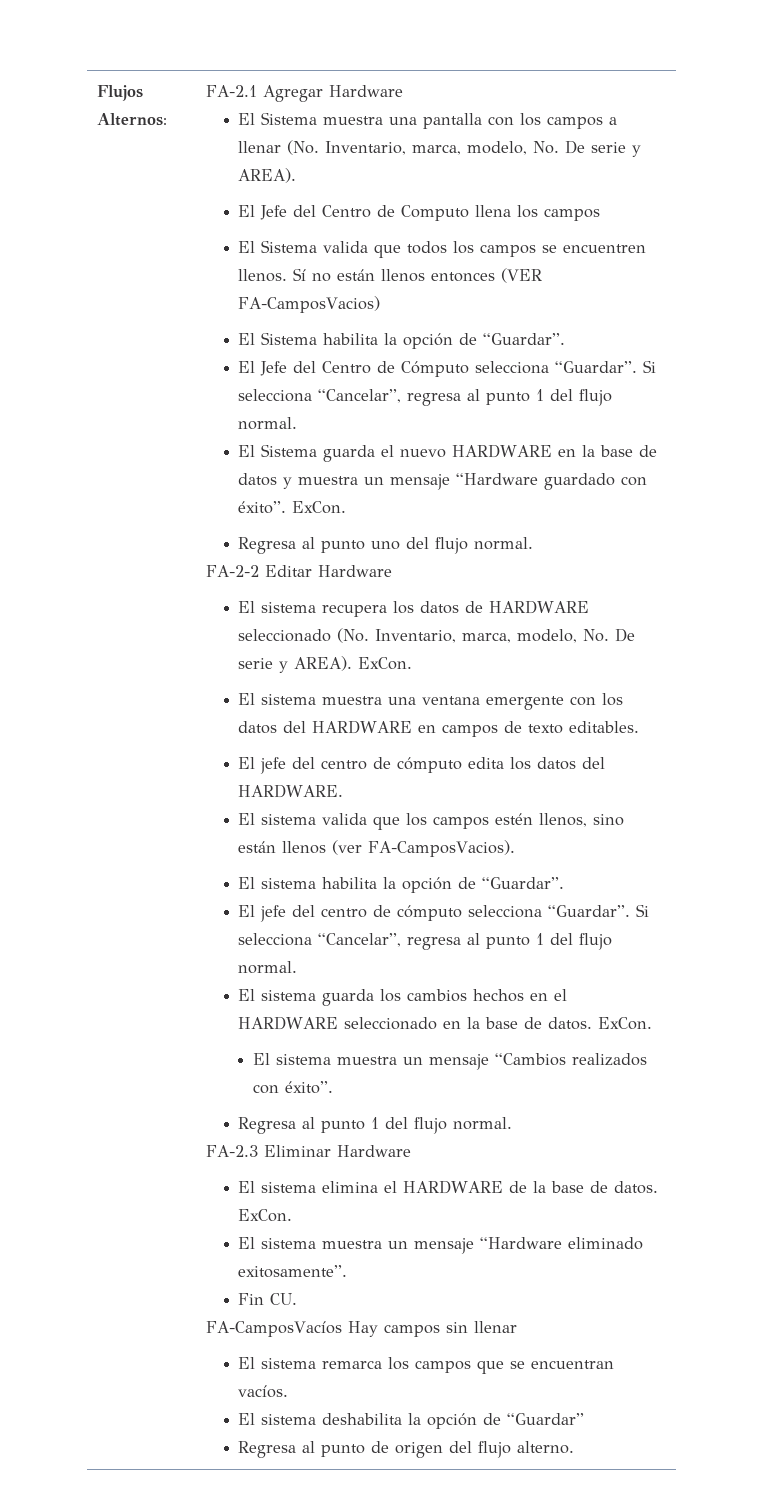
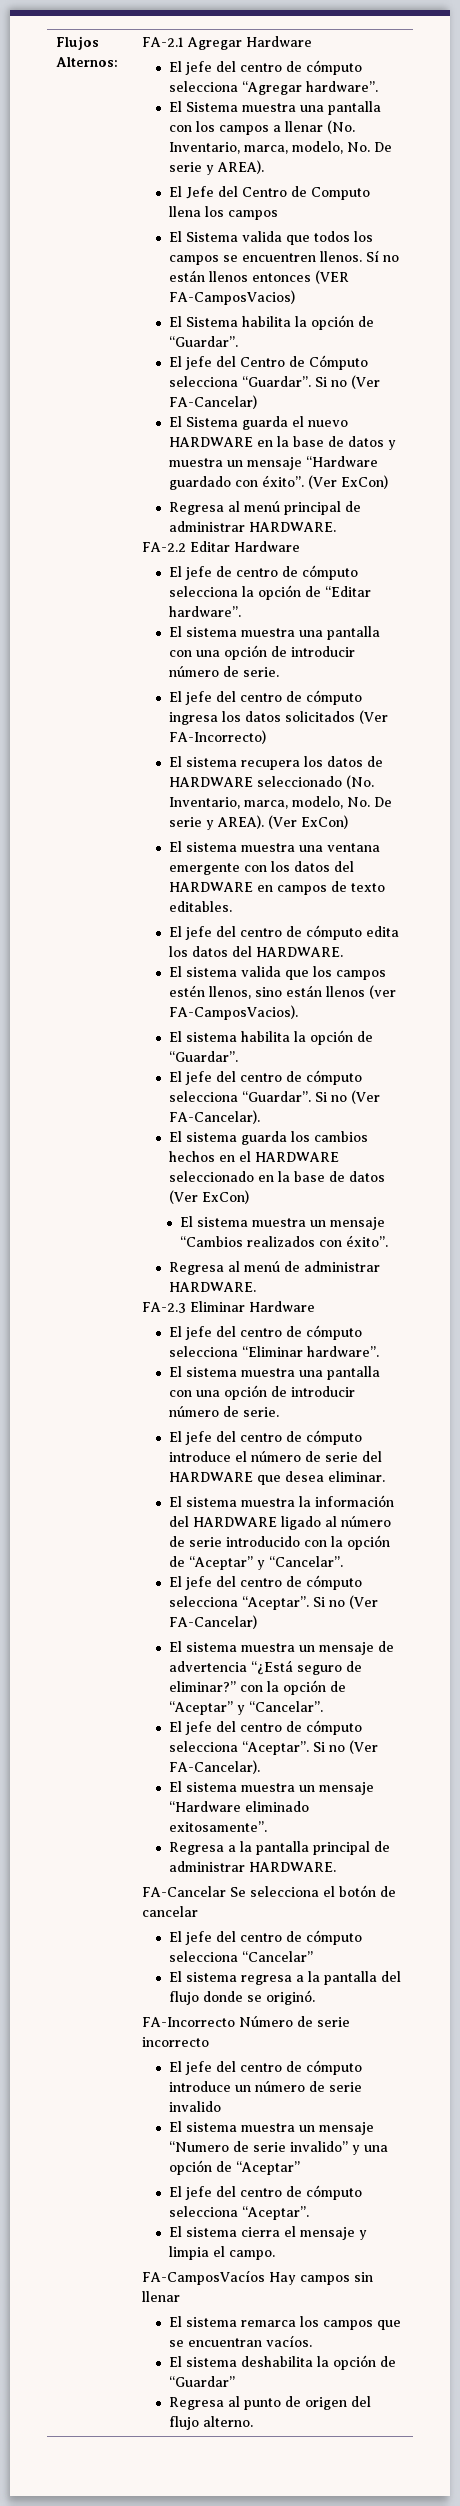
+ El jefe del centro de cómputo selecciona “Agregar hardware”.
- El Jefe del Centro de Cómputo selecciona “Guardar”. Si selecciona “Cancelar”, regresa al punto 1 del flujo normal.
+ El jefe del Centro de Cómputo selecciona “Guardar”. Si no (Ver FA-Cancelar)
- El Sistema guarda el nuevo HARDWARE en la base de datos y muestra un mensaje “Hardware guardado con éxito”. ExCon.
- Regresa al punto uno del flujo normal.
- FA-2-2 Editar Hardware
+ El Sistema guarda el nuevo HARDWARE en la base de datos y muestra un mensaje “Hardware guardado con éxito”. (Ver ExCon)
+ Regresa al menú principal de administrar HARDWARE.
+ FA-2.2 Editar Hardware
+ El jefe de centro de cómputo selecciona la opción de “Editar hardware”.
+ El sistema muestra una pantalla con una opción de introducir número de serie.
+ El jefe del centro de cómputo ingresa los datos solicitados (Ver FA-Incorrecto)
- El sistema recupera los datos de HARDWARE seleccionado (No. Inventario, marca, modelo, No. De serie y AREA). ExCon.
+ El sistema recupera los datos de HARDWARE seleccionado (No. Inventario, marca, modelo, No. De serie y AREA). (Ver ExCon)
- El jefe del centro de cómputo selecciona “Guardar”. Si selecciona “Cancelar”, regresa al punto 1 del flujo normal.
+ El jefe del centro de cómputo selecciona “Guardar”. Si no (Ver FA-Cancelar).
- El sistema guarda los cambios hechos en el HARDWARE seleccionado en la base de datos. ExCon.
+ El sistema guarda los cambios hechos en el HARDWARE seleccionado en la base de datos (Ver ExCon)
- Regresa al punto 1 del flujo normal.
+ Regresa al menú de administrar HARDWARE.
  FA-2.3 Eliminar Hardware
- El sistema elimina el HARDWARE de la base de datos. ExCon.
+ El jefe del centro de cómputo selecciona “Eliminar hardware”.
+ El sistema muestra una pantalla con una opción de introducir número de serie.
+ El jefe del centro de cómputo introduce el número de serie del HARDWARE que desea eliminar.
+ El sistema muestra la información del HARDWARE ligado al número de serie introducido con la opción de “Aceptar” y “Cancelar”.
+ El jefe del centro de cómputo selecciona “Aceptar”. Si no (Ver FA-Cancelar)
+ El sistema muestra un mensaje de advertencia “¿Está seguro de eliminar?” con la opción de “Aceptar” y “Cancelar”.
+ El jefe del centro de cómputo selecciona “Aceptar”. Si no (Ver FA-Cancelar).
- Fin CU.
+ Regresa a la pantalla principal de administrar HARDWARE.
+ FA-Cancelar Se selecciona el botón de cancelar
+ El jefe del centro de cómputo selecciona “Cancelar”
+ El sistema regresa a la pantalla del flujo donde se originó.
+ FA-Incorrecto Número de serie incorrecto
+ El jefe del centro de cómputo introduce un número de serie invalido
+ El sistema muestra un mensaje “Numero de serie invalido” y una opción de “Aceptar”
+ El jefe del centro de cómputo selecciona “Aceptar”.
+ El sistema cierra el mensaje y limpia el campo.

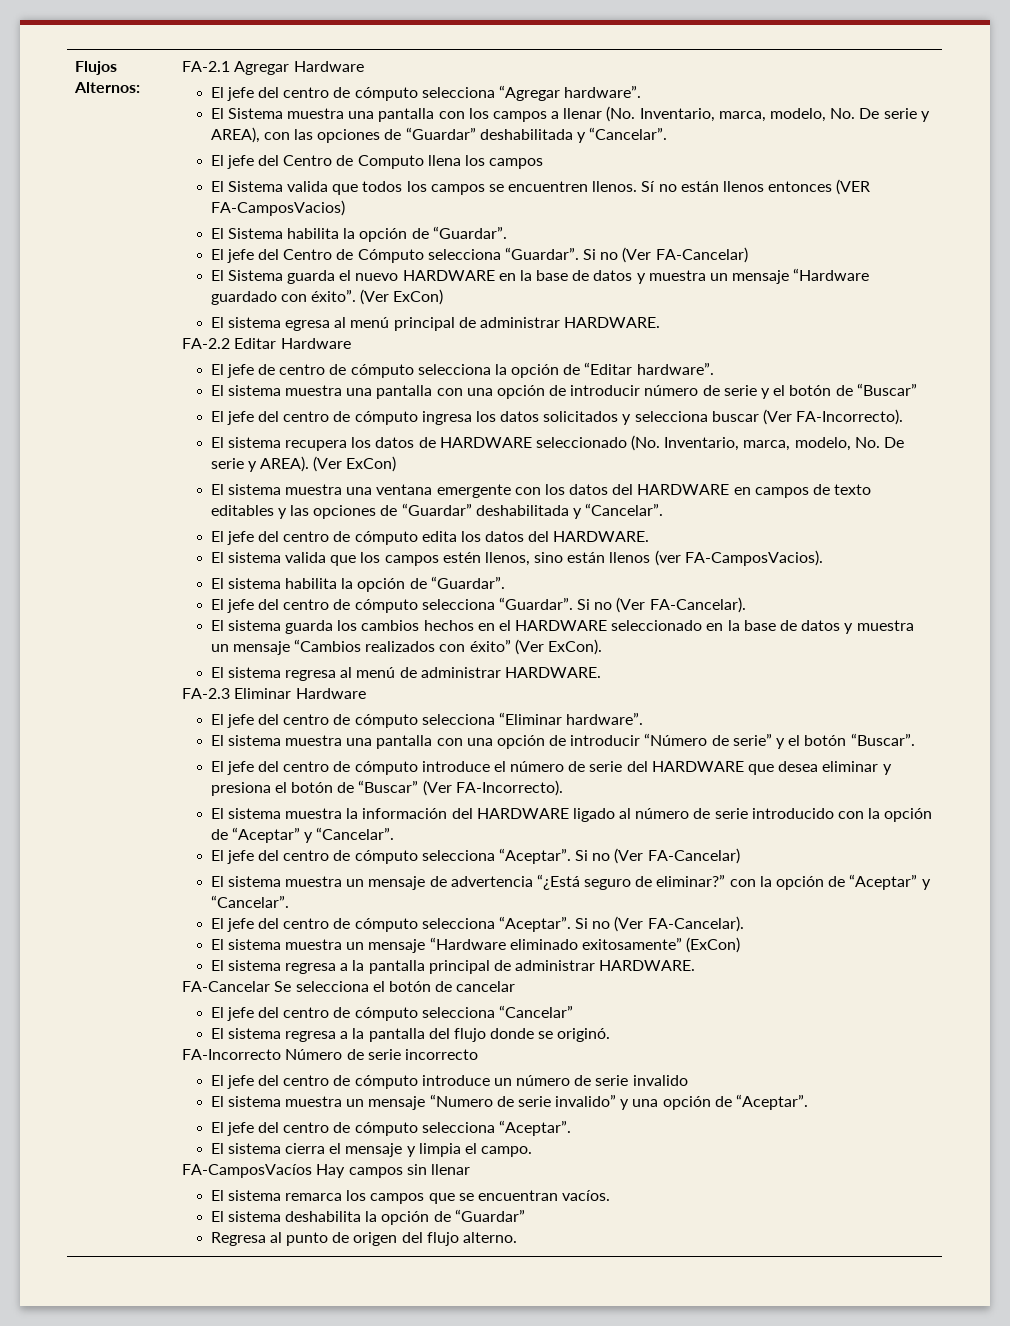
- El Sistema muestra una pantalla con los campos a llenar (No. Inventario, marca, modelo, No. De serie y AREA).
- El Jefe del Centro de Computo llena los campos
+ El Sistema muestra una pantalla con los campos a llenar (No. Inventario, marca, modelo, No. De serie y AREA), con las opciones de “Guardar” deshabilitada y “Cancelar”.
+ El jefe del Centro de Computo llena los campos
- Regresa al menú principal de administrar HARDWARE.
+ El sistema egresa al menú principal de administrar HARDWARE.
  El jefe de centro de cómputo selecciona la opción de “Editar hardware”.
- El sistema muestra una pantalla con una opción de introducir número de serie.
+ El sistema muestra una pantalla con una opción de introducir número de serie y el botón de “Buscar”
- El jefe del centro de cómputo ingresa los datos solicitados (Ver FA-Incorrecto)
+ El jefe del centro de cómputo ingresa los datos solicitados y selecciona buscar (Ver FA-Incorrecto).
- El sistema muestra una ventana emergente con los datos del HARDWARE en campos de texto editables.
+ El sistema muestra una ventana emergente con los datos del HARDWARE en campos de texto editables y las opciones de “Guardar” deshabilitada y “Cancelar”.
- El sistema guarda los cambios hechos en el HARDWARE seleccionado en la base de datos (Ver ExCon)
- El sistema muestra un mensaje “Cambios realizados con éxito”.
- Regresa al menú de administrar HARDWARE.
+ El sistema guarda los cambios hechos en el HARDWARE seleccionado en la base de datos y muestra un mensaje “Cambios realizados con éxito” (Ver ExCon).
+ El sistema regresa al menú de administrar HARDWARE.
  El jefe del centro de cómputo selecciona “Eliminar hardware”.
- El sistema muestra una pantalla con una opción de introducir número de serie.
+ El sistema muestra una pantalla con una opción de introducir “Número de serie” y el botón “Buscar”.
- El jefe del centro de cómputo introduce el número de serie del HARDWARE que desea eliminar.
+ El jefe del centro de cómputo introduce el número de serie del HARDWARE que desea eliminar y presiona el botón de “Buscar” (Ver FA-Incorrecto).
- El sistema muestra un mensaje “Hardware eliminado exitosamente”.
- Regresa a la pantalla principal de administrar HARDWARE.
+ El sistema muestra un mensaje “Hardware eliminado exitosamente” (ExCon)
+ El sistema regresa a la pantalla principal de administrar HARDWARE.
- El sistema muestra un mensaje “Numero de serie invalido” y una opción de “Aceptar”
+ El sistema muestra un mensaje “Numero de serie invalido” y una opción de “Aceptar”.

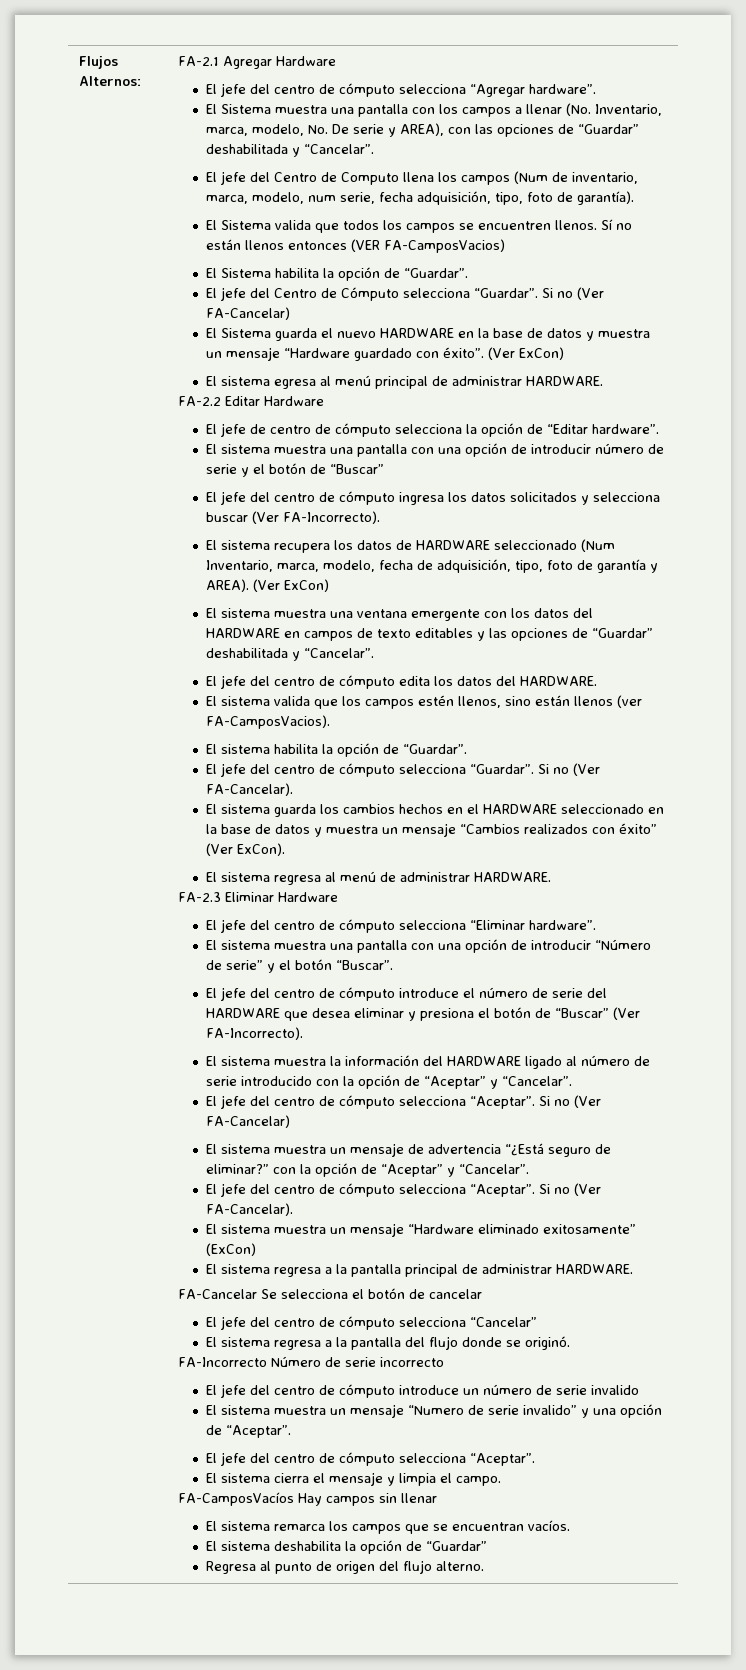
- El jefe del Centro de Computo llena los campos
+ El jefe del Centro de Computo llena los campos (Num de inventario, marca, modelo, num serie, fecha adquisición, tipo, foto de garantía).
- El sistema recupera los datos de HARDWARE seleccionado (No. Inventario, marca, modelo, No. De serie y AREA).
+ El sistema recupera los datos de HARDWARE seleccionado (Num Inventario, marca, modelo, fecha de adquisición, tipo, foto de garantía y AREA).

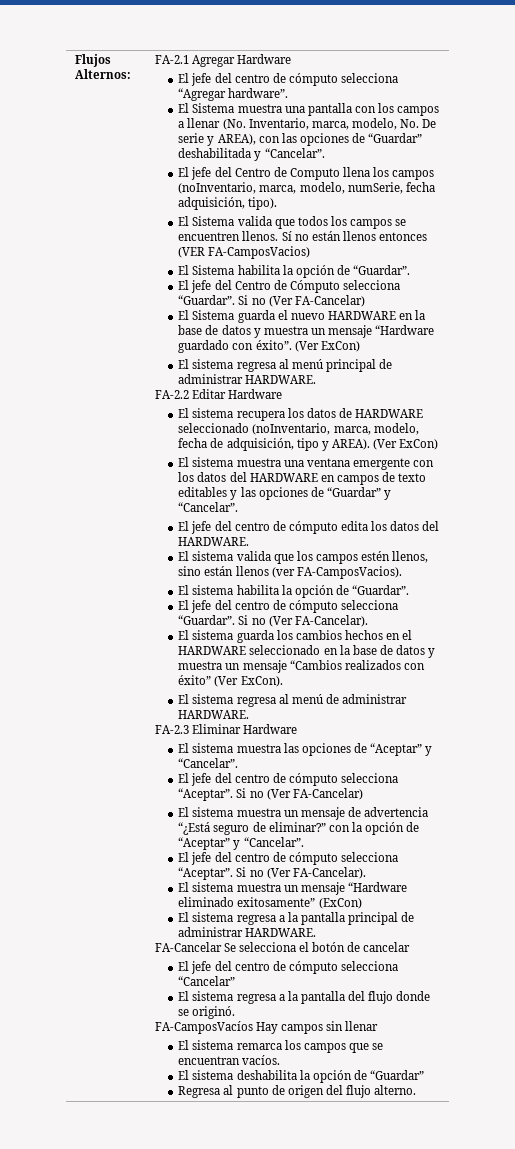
- El jefe del Centro de Computo llena los campos (Num de inventario, marca, modelo, num serie, fecha adquisición, tipo, foto de garantía).
+ El jefe del Centro de Computo llena los campos (noInventario, marca, modelo, numSerie, fecha adquisición, tipo).
- El sistema egresa al menú principal de administrar HARDWARE.
+ El sistema regresa al menú principal de administrar HARDWARE.
- El jefe de centro de cómputo selecciona la opción de “Editar hardware”.
- El sistema muestra una pantalla con una opción de introducir número de serie y el botón de “Buscar”
- El jefe del centro de cómputo ingresa los datos solicitados y selecciona buscar (Ver FA-Incorrecto).
- El sistema recupera los datos de HARDWARE seleccionado (Num Inventario, marca, modelo, fecha de adquisición, tipo, foto de garantía y AREA).
+ El sistema recupera los datos de HARDWARE seleccionado (noInventario, marca, modelo, fecha de adquisición, tipo y AREA).
- El sistema muestra una ventana emergente con los datos del HARDWARE en campos de texto editables y las opciones de “Guardar” deshabilitada y “Cancelar”.
+ El sistema muestra una ventana emergente con los datos del HARDWARE en campos de texto editables y las opciones de “Guardar” y “Cancelar”.
- El jefe del centro de cómputo selecciona “Eliminar hardware”.
- El sistema muestra una pantalla con una opción de introducir “Número de serie” y el botón “Buscar”.
- El jefe del centro de cómputo introduce el número de serie del HARDWARE que desea eliminar y presiona el botón de “Buscar” (Ver FA-Incorrecto).
- El sistema muestra la información del HARDWARE ligado al número de serie introducido con la opción de “Aceptar” y “Cancelar”.
+ El sistema muestra las opciones de “Aceptar” y “Cancelar”.
- FA-Incorrecto Número de serie incorrecto
- El jefe del centro de cómputo introduce un número de serie invalido
- El sistema muestra un mensaje “Numero de serie invalido” y una opción de “Aceptar”.
- El jefe del centro de cómputo selecciona “Aceptar”.
- El sistema cierra el mensaje y limpia el campo.

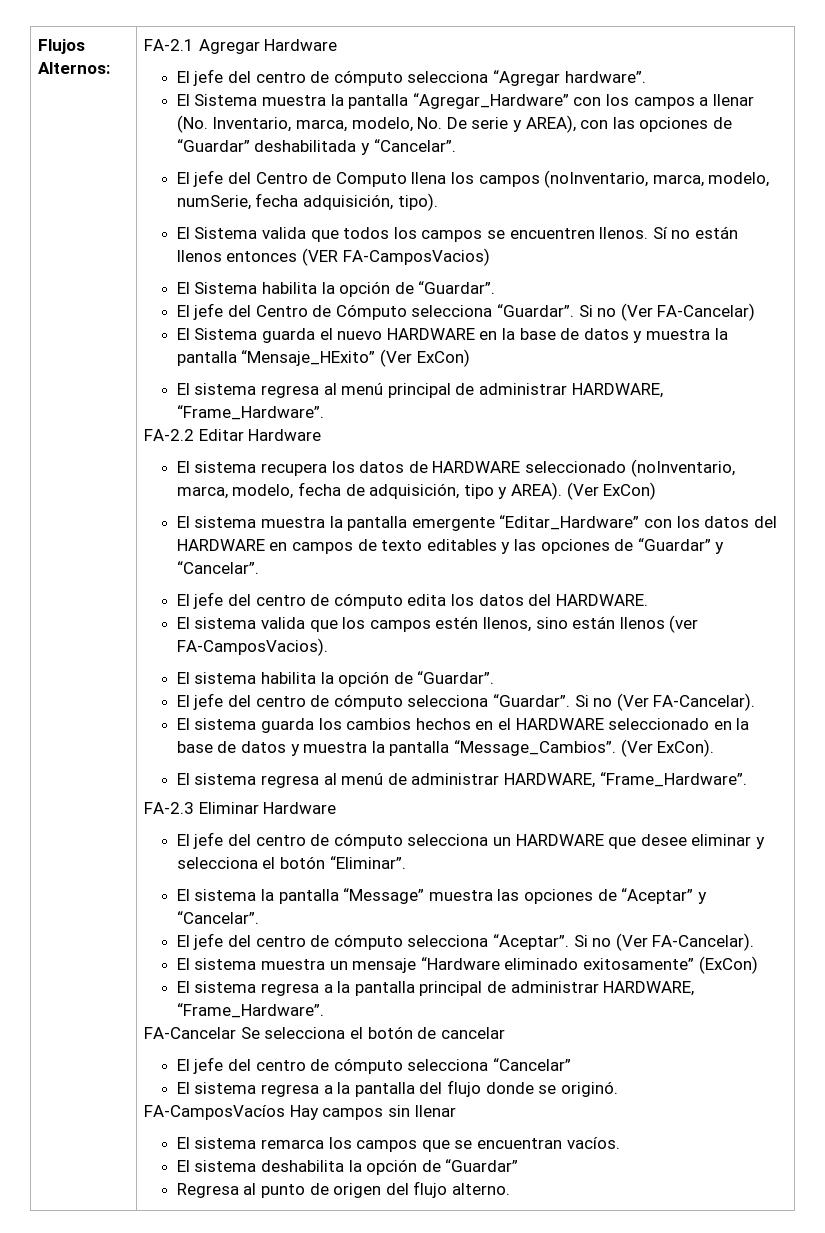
- El Sistema muestra una pantalla con los campos a llenar (No. Inventario, marca, modelo, No. De serie y AREA), con las opciones de “Guardar” deshabilitada y “Cancelar”.
+ El Sistema muestra la pantalla “Agregar_Hardware” con los campos a llenar (No. Inventario, marca, modelo, No. De serie y AREA), con las opciones de “Guardar” deshabilitada y “Cancelar”.
- El Sistema guarda el nuevo HARDWARE en la base de datos y muestra un mensaje “Hardware guardado con éxito”. (Ver ExCon)
+ El Sistema guarda el nuevo HARDWARE en la base de datos y muestra la pantalla “Mensaje_HExito” (Ver ExCon)
- El sistema regresa al menú principal de administrar HARDWARE.
+ El sistema regresa al menú principal de administrar HARDWARE, “Frame_Hardware”.
- El sistema muestra una ventana emergente con los datos del HARDWARE en campos de texto editables y las opciones de “Guardar” y “Cancelar”.
+ El sistema muestra la pantalla emergente “Editar_Hardware” con los datos del HARDWARE en campos de texto editables y las opciones de “Guardar” y “Cancelar”.
- El sistema guarda los cambios hechos en el HARDWARE seleccionado en la base de datos y muestra un mensaje “Cambios realizados con éxito” (Ver ExCon).
+ El sistema guarda los cambios hechos en el HARDWARE seleccionado en la base de datos y muestra la pantalla “Message_Cambios”. (Ver ExCon).
- El sistema regresa al menú de administrar HARDWARE.
+ El sistema regresa al menú de administrar HARDWARE, “Frame_Hardware”.
- El sistema muestra las opciones de “Aceptar” y “Cancelar”.
- El jefe del centro de cómputo selecciona “Aceptar”. Si no (Ver FA-Cancelar)
- El sistema muestra un mensaje de advertencia “¿Está seguro de eliminar?” con la opción de “Aceptar” y “Cancelar”.
+ El jefe del centro de cómputo selecciona un HARDWARE que desee eliminar y selecciona el botón “Eliminar”.
+ El sistema la pantalla “Message” muestra las opciones de “Aceptar” y “Cancelar”.
- El sistema regresa a la pantalla principal de administrar HARDWARE.
+ El sistema regresa a la pantalla principal de administrar HARDWARE, “Frame_Hardware”.

